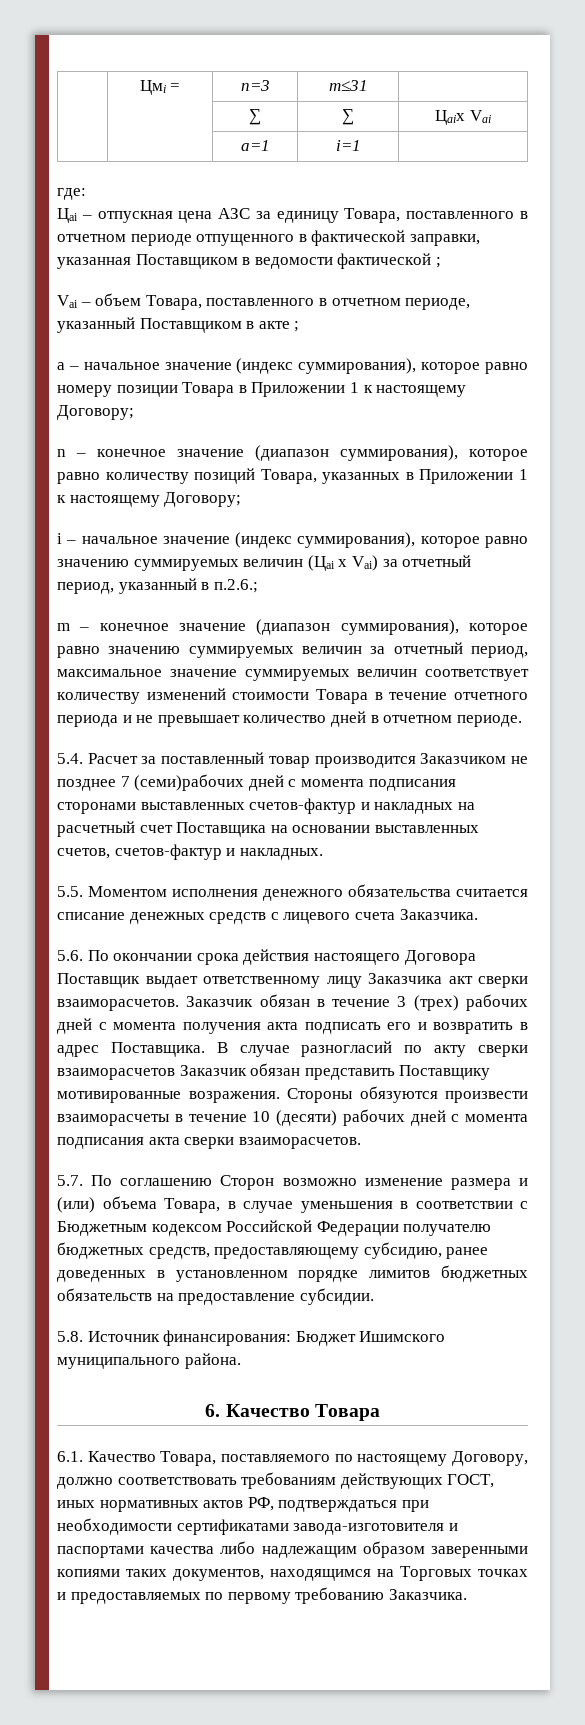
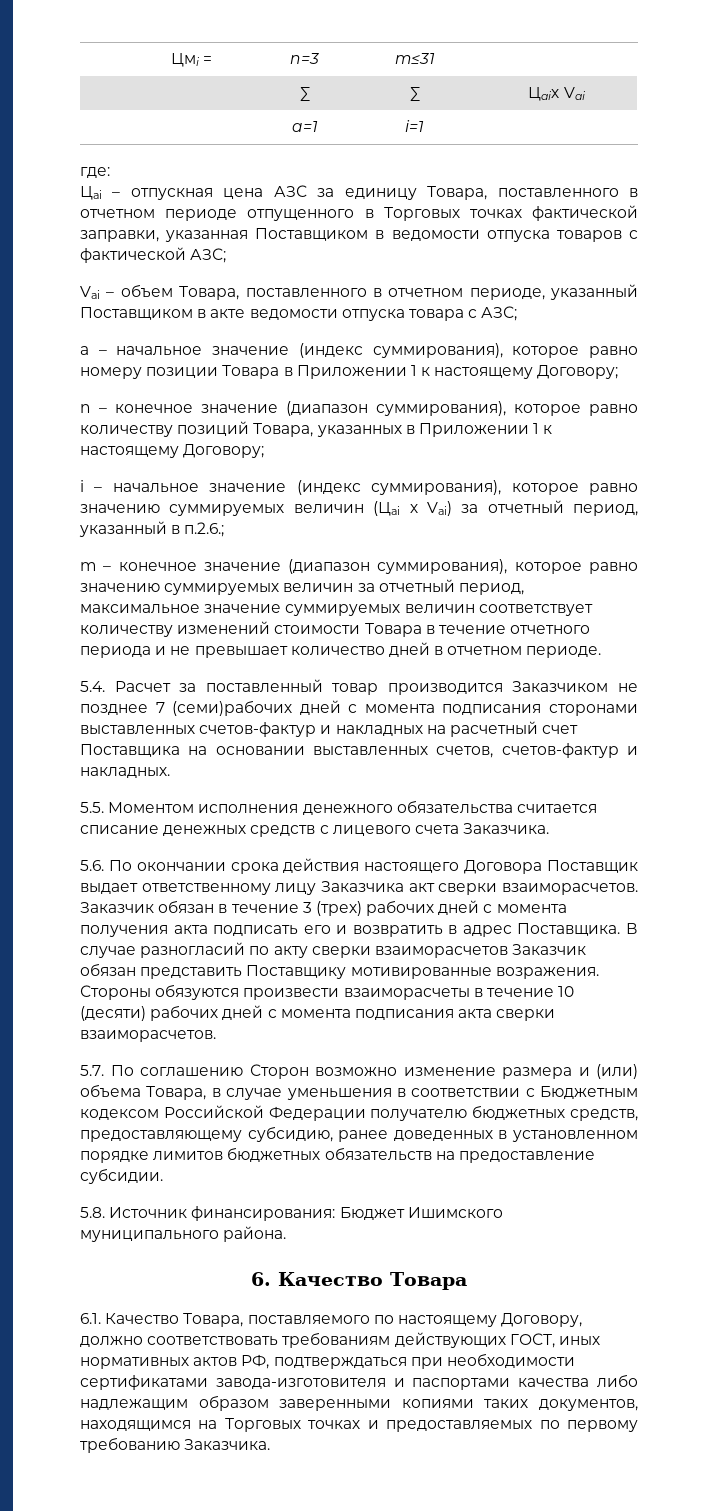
- Цai – отпускная цена АЗС за единицу Товара, поставленного в отчетном периоде отпущенного в фактической заправки, указанная Поставщиком в ведомости фактической ;
+ Цai – отпускная цена АЗС за единицу Товара, поставленного в отчетном периоде отпущенного в Торговых точках фактической заправки, указанная Поставщиком в ведомости отпуска товаров с фактической АЗС;
- Vai – объем Товара, поставленного в отчетном периоде, указанный Поставщиком в акте ;
+ Vai – объем Товара, поставленного в отчетном периоде, указанный Поставщиком в акте ведомости отпуска товара с АЗС;

